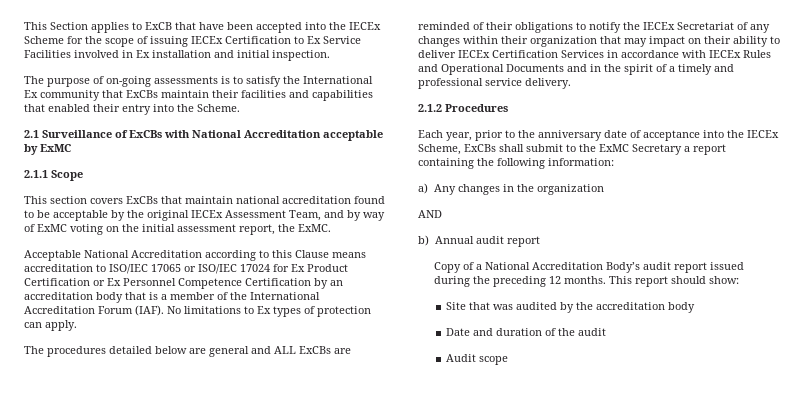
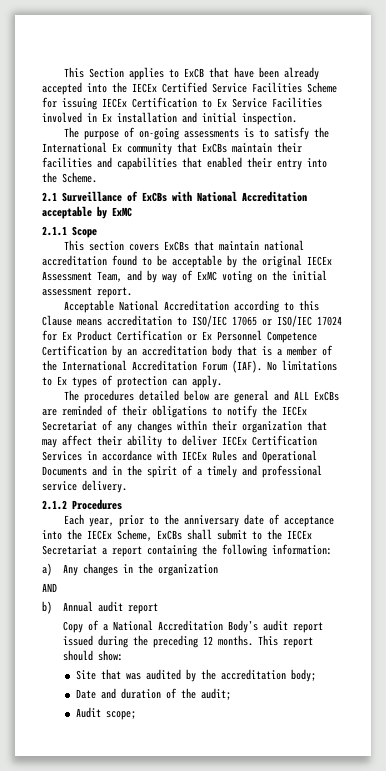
- This Section applies to ExCB that have been accepted into the IECEx Scheme for the scope of issuing IECEx Certification to Ex Service Facilities involved in Ex installation and initial inspection.
+ This Section applies to ExCB that have been already accepted into the IECEx Certified Service Facilities Scheme for issuing IECEx Certification to Ex Service Facilities involved in Ex installation and initial inspection.
- This section covers ExCBs that maintain national accreditation found to be acceptable by the original IECEx Assessment Team, and by way of ExMC voting on the initial assessment report, the ExMC.
+ This section covers ExCBs that maintain national accreditation found to be acceptable by the original IECEx Assessment Team, and by way of ExMC voting on the initial assessment report.
- The procedures detailed below are general and ALL ExCBs are reminded of their obligations to notify the IECEx Secretariat of any changes within their organization that may impact on their ability to deliver IECEx Certification Services in accordance with IECEx Rules and Operational Documents and in the spirit of a timely and professional service delivery.
+ The procedures detailed below are general and ALL ExCBs are reminded of their obligations to notify the IECEx Secretariat of any changes within their organization that may affect their ability to deliver IECEx Certification Services in accordance with IECEx Rules and Operational Documents and in the spirit of a timely and professional service delivery.
- Each year, prior to the anniversary date of acceptance into the IECEx Scheme, ExCBs shall submit to the ExMC Secretary a report containing the following information:
+ Each year, prior to the anniversary date of acceptance into the IECEx Scheme, ExCBs shall submit to the IECEx Secretariat a report containing the following information:
- Site that was audited by the accreditation body
+ Site that was audited by the accreditation body;
- Date and duration of the audit
+ Date and duration of the audit;
- Audit scope
+ Audit scope;

